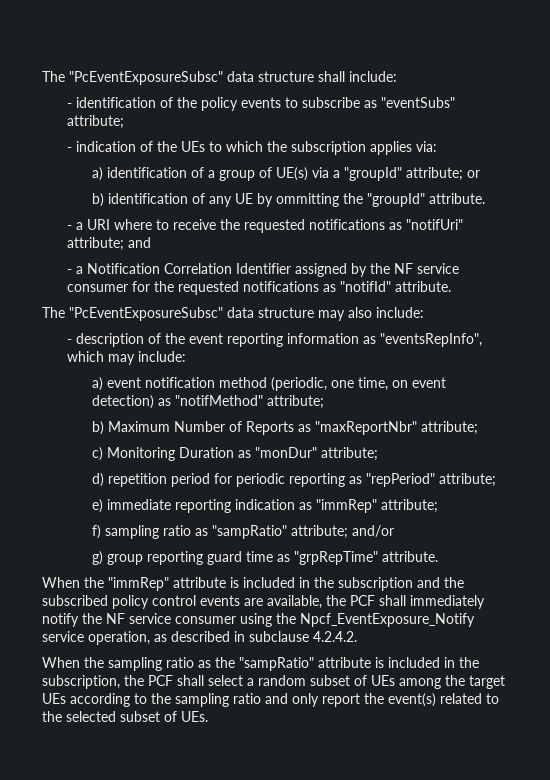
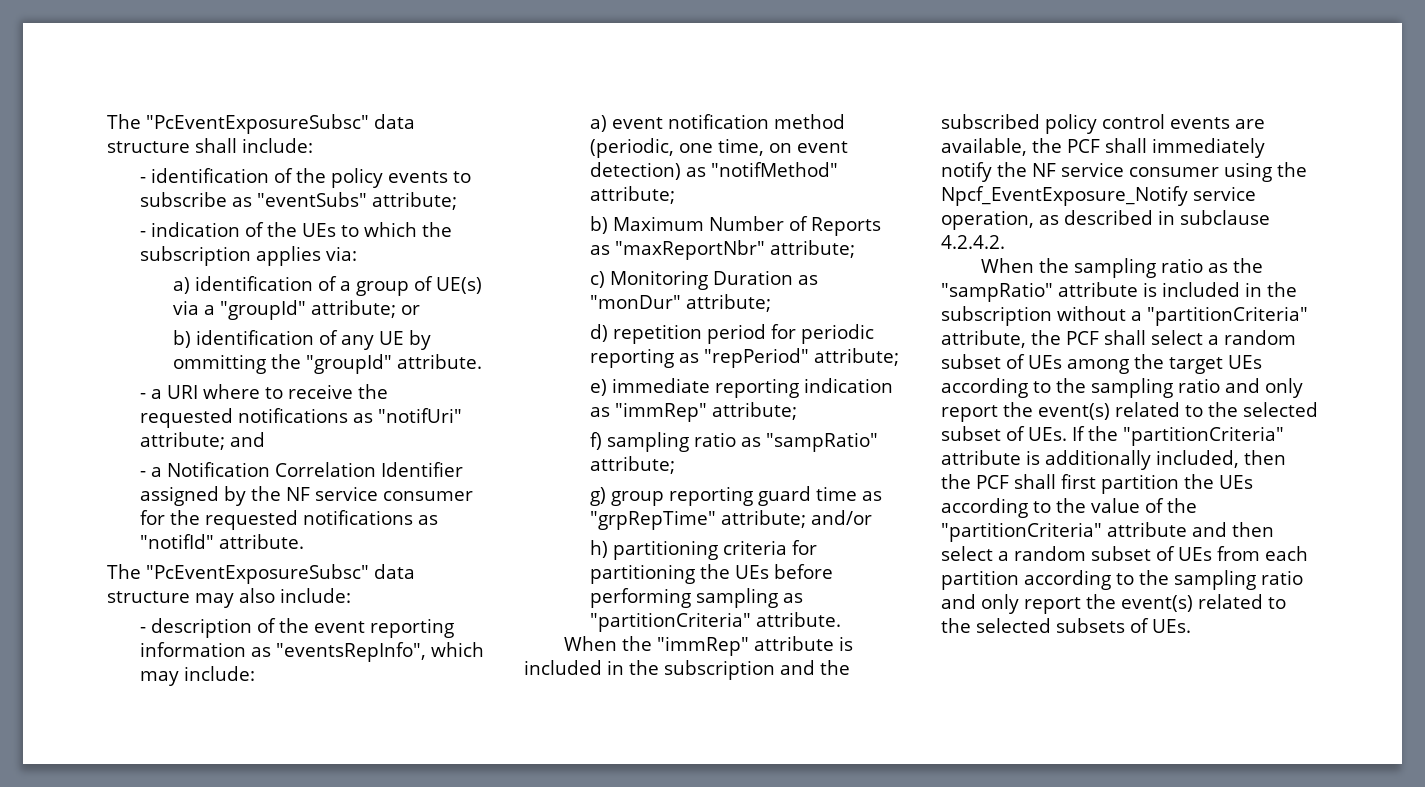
- f) sampling ratio as "sampRatio" attribute; and/or
+ f) sampling ratio as "sampRatio" attribute;
- g) group reporting guard time as "grpRepTime" attribute.
+ g) group reporting guard time as "grpRepTime" attribute; and/or
+ h) partitioning criteria for partitioning the UEs before performing sampling as "partitionCriteria" attribute.
- When the sampling ratio as the "sampRatio" attribute is included in the subscription, the PCF shall select a random subset of UEs among the target UEs according to the sampling ratio and only report the event(s) related to the selected subset of UEs.
+ When the sampling ratio as the "sampRatio" attribute is included in the subscription without a "partitionCriteria" attribute, the PCF shall select a random subset of UEs among the target UEs according to the sampling ratio and only report the event(s) related to the selected subset of UEs. If the "partitionCriteria" attribute is additionally included, then the PCF shall first partition the UEs according to the value of the "partitionCriteria" attribute and then select a random subset of UEs from each partition according to the sampling ratio and only report the event(s) related to the selected subsets of UEs.

